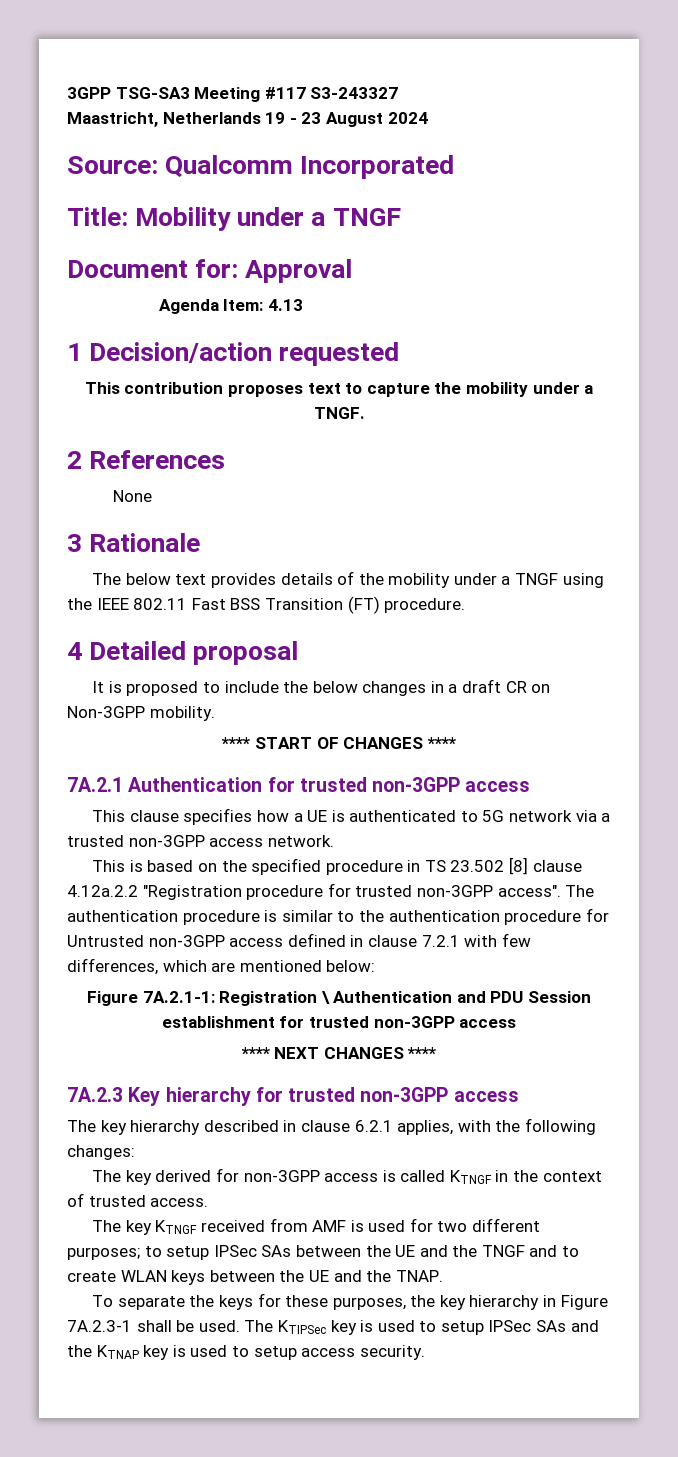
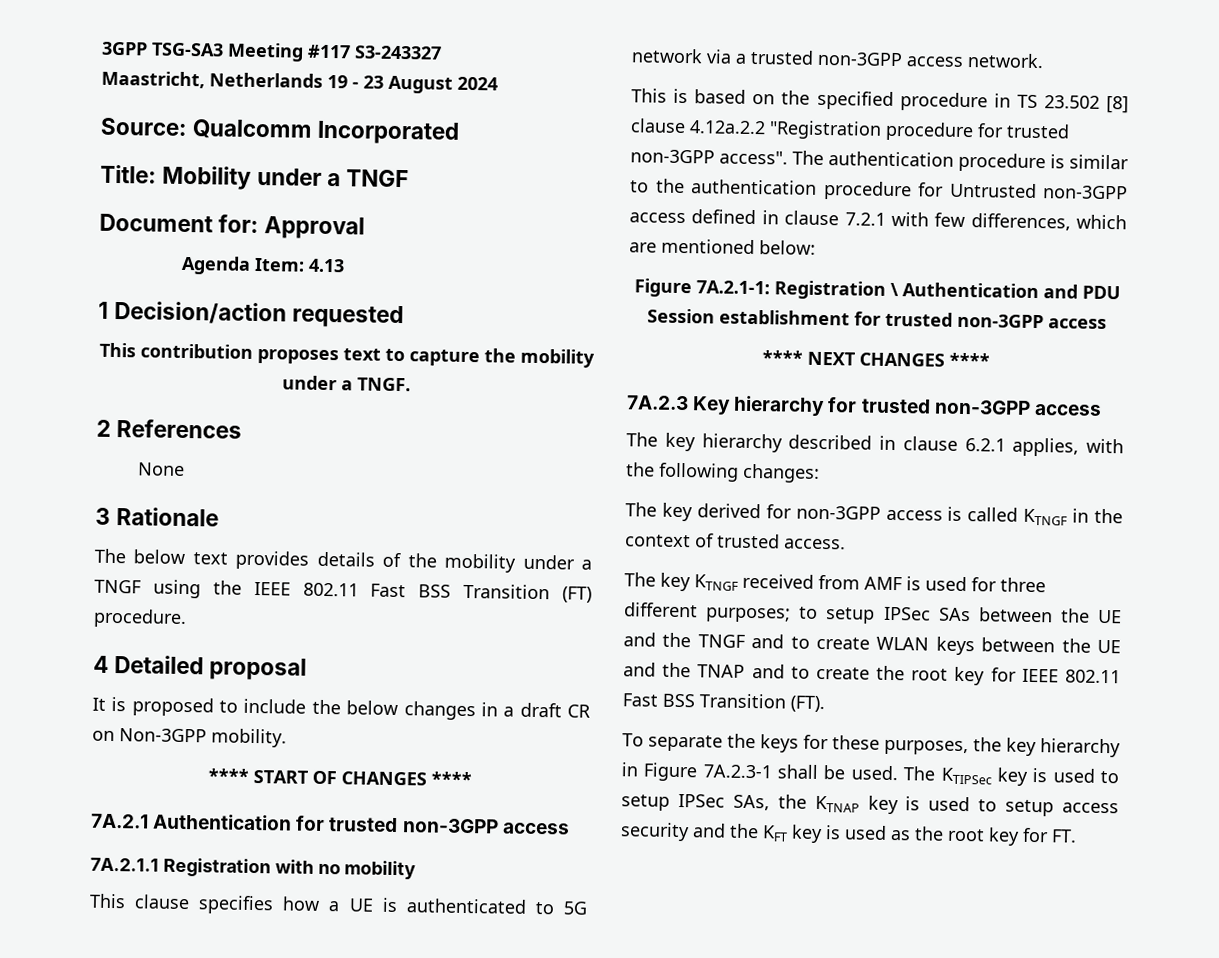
+ 7A.2.1.1 Registration with no mobility
- The key KTNGF received from AMF is used for two different purposes; to setup IPSec SAs between the UE and the TNGF and to create WLAN keys between the UE and the TNAP.
+ The key KTNGF received from AMF is used for three different purposes; to setup IPSec SAs between the UE and the TNGF and to create WLAN keys between the UE and the TNAP and to create the root key for IEEE 802.11 Fast BSS Transition (FT).
- The KTIPSec key is used to setup IPSec SAs and the KTNAP key is used to setup access security.
+ The KTIPSec key is used to setup IPSec SAs, the KTNAP key is used to setup access security and the KFT key is used as the root key for FT.

